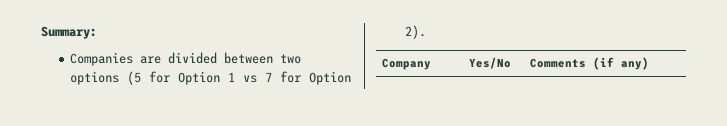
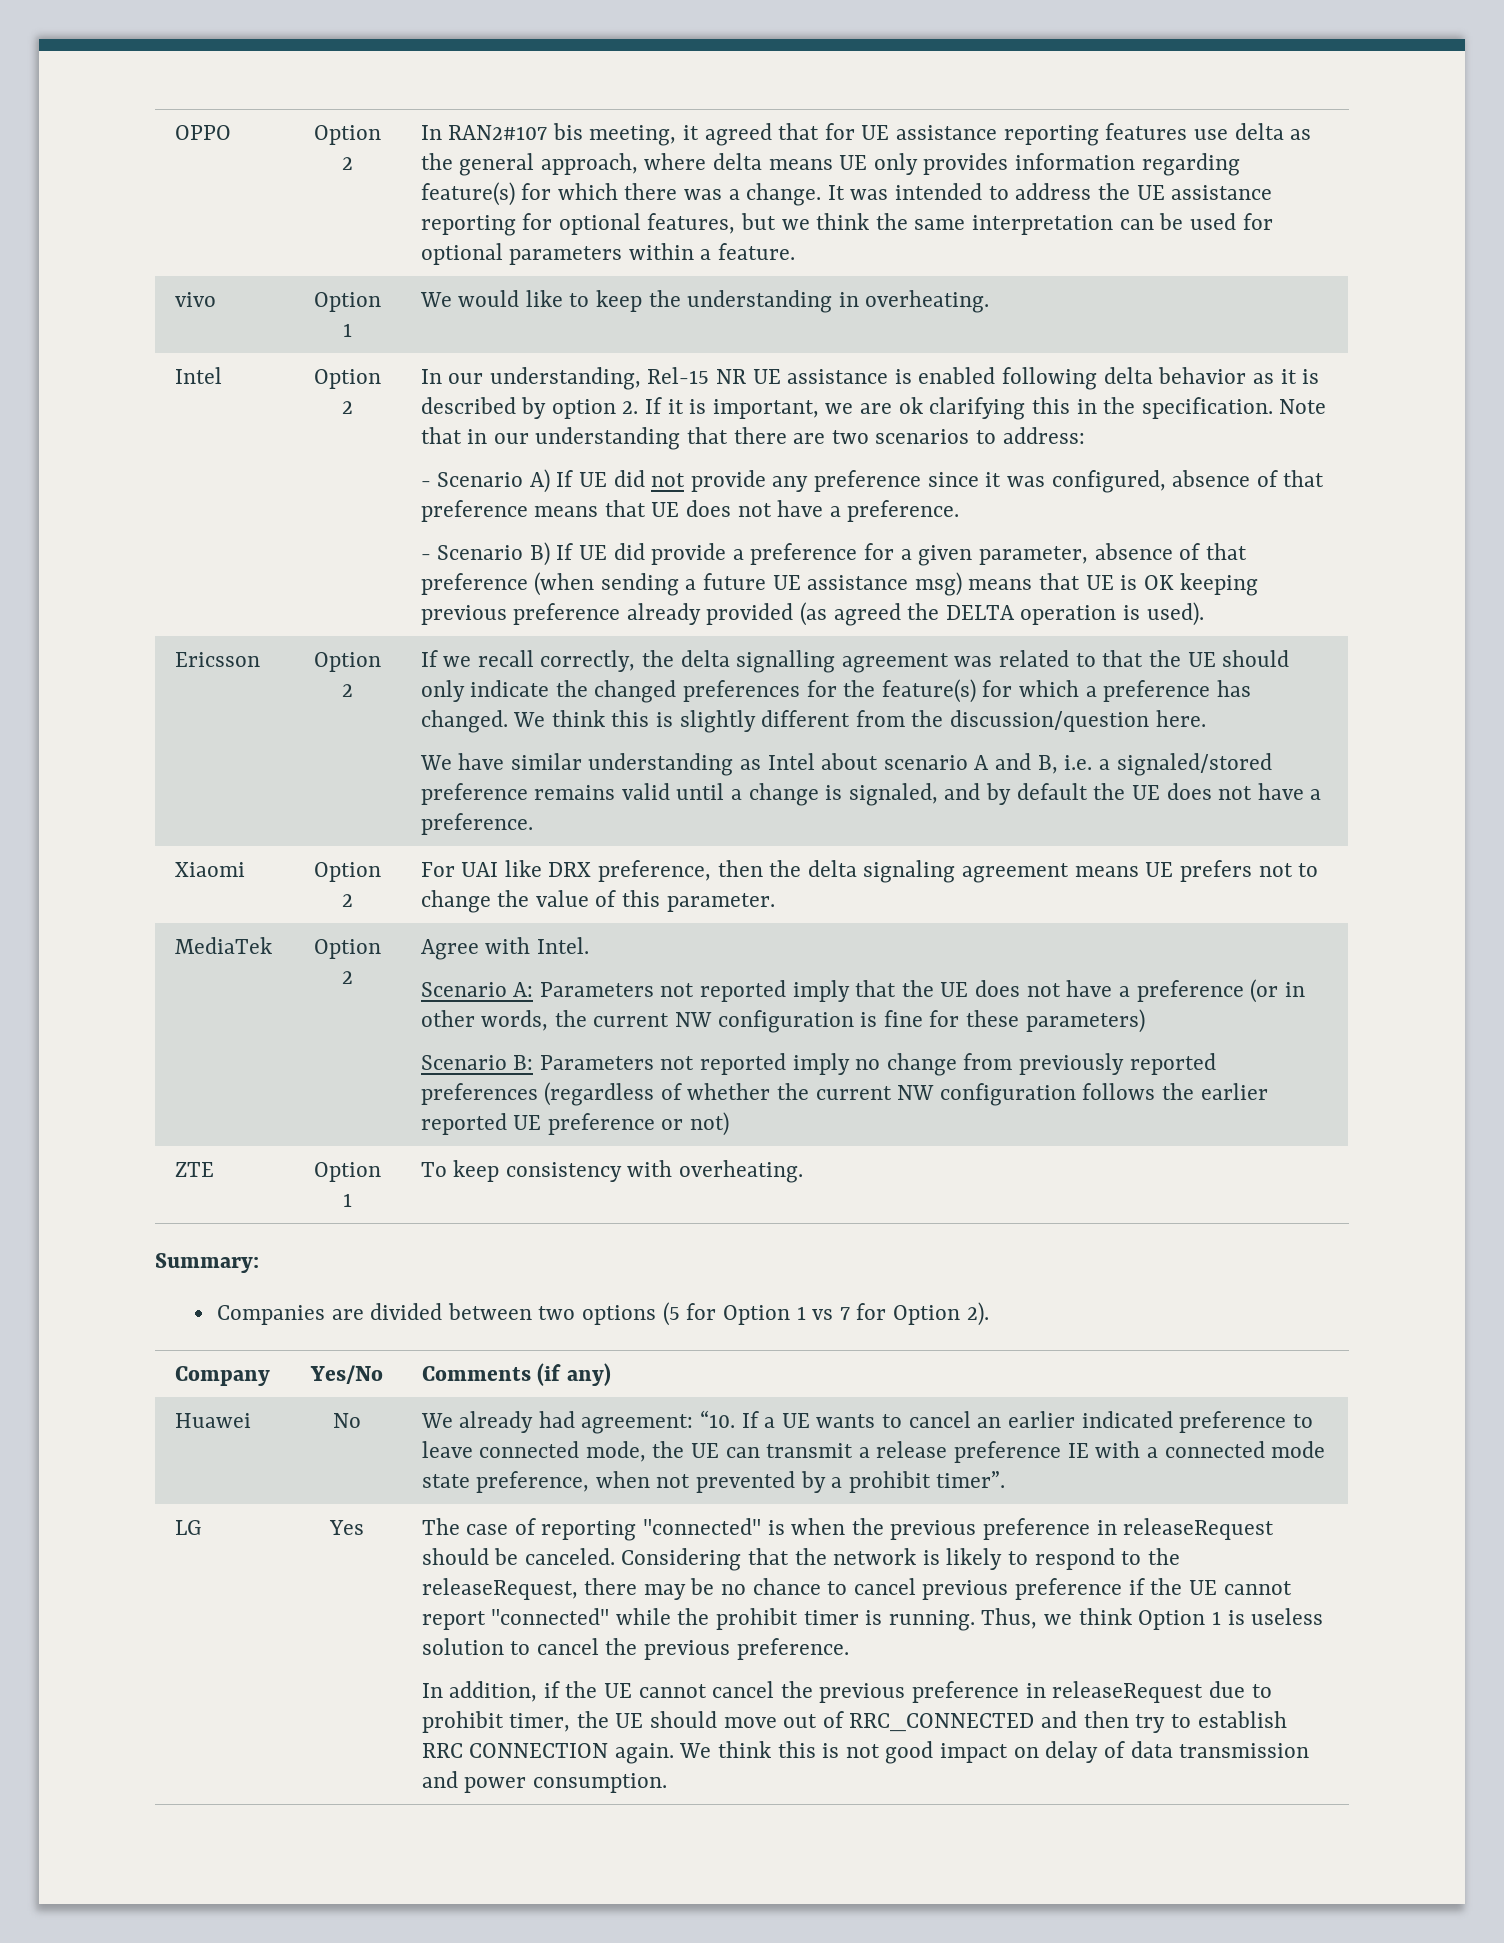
+ OPPO | Option 2 | In RAN2#107 bis meeting, it agreed that for UE assistance reporting features use delta as the general approach, where delta means UE only provides information regarding feature(s) for which there was a change. It was intended to address the UE assistance reporting for optional features, but we think the same interpretation can be used for optional parameters within a feature.
+ vivo | Option 1 | We would like to keep the understanding in overheating.
+ Intel | Option 2 | In our understanding, Rel-15 NR UE assistance is enabled following delta behavior as it is described by option 2. If it is important, we are ok clarifying this in the specification. Note that in our understanding that there are two scenarios to address:
+ - Scenario A) If UE did not provide any preference since it was configured, absence of that preference means that UE does not have a preference.
+ - Scenario B) If UE did provide a preference for a given parameter, absence of that preference (when sending a future UE assistance msg) means that UE is OK keeping previous preference already provided (as agreed the DELTA operation is used).
+ Ericsson | Option 2 | If we recall correctly, the delta signalling agreement was related to that the UE should only indicate the changed preferences for the feature(s) for which a preference has changed. We think this is slightly different from the discussion/question here.
+ We have similar understanding as Intel about scenario A and B, i.e. a signaled/stored preference remains valid until a change is signaled, and by default the UE does not have a preference.
+ Xiaomi | Option 2 | For UAI like DRX preference, then the delta signaling agreement means UE prefers not to change the value of this parameter.
+ MediaTek | Option 2 | Agree with Intel.
+ Scenario A: Parameters not reported imply that the UE does not have a preference (or in other words, the current NW configuration is fine for these parameters)
+ Scenario B: Parameters not reported imply no change from previously reported preferences (regardless of whether the current NW configuration follows the earlier reported UE preference or not)
+ ZTE | Option 1 | To keep consistency with overheating.
+ Huawei | No | We already had agreement: “10. If a UE wants to cancel an earlier indicated preference to leave connected mode, the UE can transmit a release preference IE with a connected mode state preference, when not prevented by a prohibit timer”.
+ LG | Yes | The case of reporting "connected" is when the previous preference in releaseRequest should be canceled. Considering that the network is likely to respond to the releaseRequest, there may be no chance to cancel previous preference if the UE cannot report "connected" while the prohibit timer is running. Thus, we think Option 1 is useless solution to cancel the previous preference.
+ In addition, if the UE cannot cancel the previous preference in releaseRequest due to prohibit timer, the UE should move out of RRC_CONNECTED and then try to establish RRC CONNECTION again. We think this is not good impact on delay of data transmission and power consumption.

